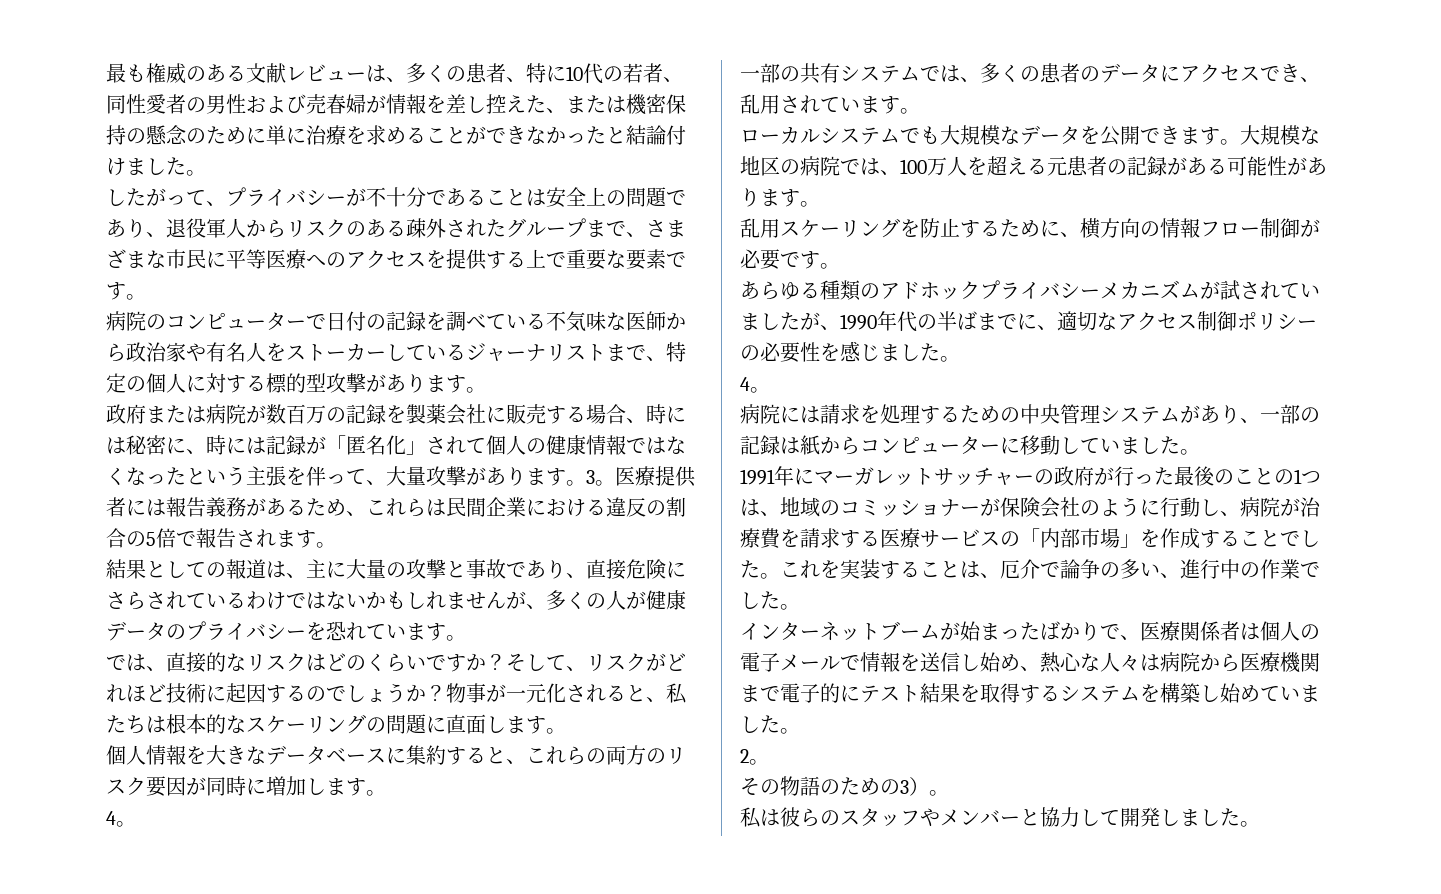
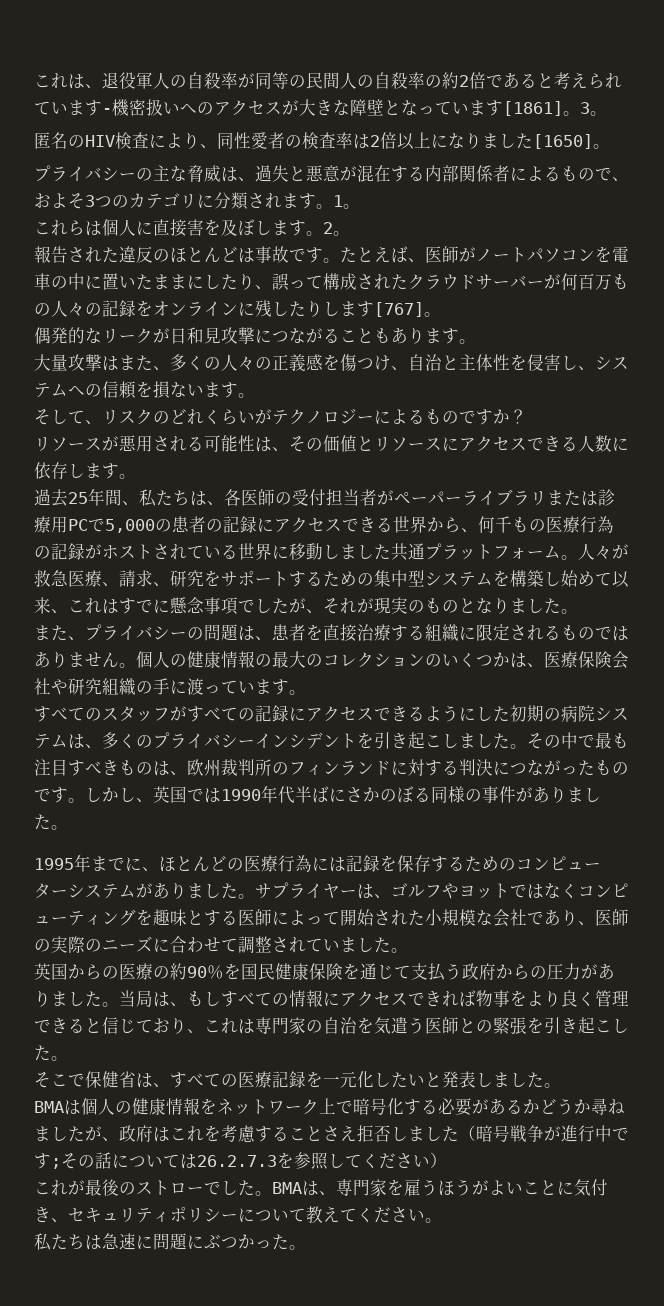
- 最も権威のある文献レビューは、多くの患者、特に10代の若者、同性愛者の男性および売春婦が情報を差し控えた、または機密保持の懸念のために単に治療を求めることができなかったと結論付けました。
- したがって、プライバシーが不十分であることは安全上の問題であり、退役軍人からリスクのある疎外されたグループまで、さまざまな市民に平等医療へのアクセスを提供する上で重要な要素です。
- 病院のコンピューターで日付の記録を調べている不気味な医師から政治家や有名人をストーカーしているジャーナリストまで、特定の個人に対する標的型攻撃があります。
- 政府または病院が数百万の記録を製薬会社に販売する場合、時には秘密に、時には記録が「匿名化」されて個人の健康情報ではなくなったという主張を伴って、大量攻撃があります。3。医療提供者には報告義務があるため、これらは民間企業における違反の割合の5倍で報告されます。
- 結果としての報道は、主に大量の攻撃と事故であり、直接危険にさらされているわけではないかもしれませんが、多くの人が健康データのプライバシーを恐れています。
- では、直接的なリスクはどのくらいですか？そして、リスクがどれほど技術に起因するのでしょうか？物事が一元化されると、私たちは根本的なスケーリングの問題に直面します。
- 個人情報を大きなデータベースに集約すると、これらの両方のリスク要因が同時に増加します。
- 4。
- 一部の共有システムでは、多くの患者のデータにアクセスでき、乱用されています。
- ローカルシステムでも大規模なデータを公開できます。大規模な地区の病院では、100万人を超える元患者の記録がある可能性があります。
- 乱用スケーリングを防止するために、横方向の情報フロー制御が必要です。
- あらゆる種類のアドホックプライバシーメカニズムが試されていましたが、1990年代の半ばまでに、適切なアクセス制御ポリシーの必要性を感じました。
- 4。
- 病院には請求を処理するための中央管理システムがあり、一部の記録は紙からコンピューターに移動していました。
- 1991年にマーガレットサッチャーの政府が行った最後のことの1つは、地域のコミッショナーが保険会社のように行動し、病院が治療費を請求する医療サービスの「内部市場」を作成することでした。これを実装することは、厄介で論争の多い、進行中の作業でした。
- インターネットブームが始まったばかりで、医療関係者は個人の電子メールで情報を送信し始め、熱心な人々は病院から医療機関まで電子的にテスト結果を取得するシステムを構築し始めていました。
- 2。
- その物語のための3）。
- 私は彼らのスタッフやメンバーと協力して開発しました。
+ これは、退役軍人の自殺率が同等の民間人の自殺率の約2倍であると考えられています-機密扱いへのアクセスが大きな障壁となっています[1861]。3。
+ 匿名のHIV検査により、同性愛者の検査率は2倍以上になりました[1650]。
+ プライバシーの主な脅威は、過失と悪意が混在する内部関係者によるもので、およそ3つのカテゴリに分類されます。1。
+ これらは個人に直接害を及ぼします。2。
+ 報告された違反のほとんどは事故です。たとえば、医師がノートパソコンを電車の中に置いたままにしたり、誤って構成されたクラウドサーバーが何百万もの人々の記録をオンラインに残したりします[767]。
+ 偶発的なリークが日和見攻撃につながることもあります。
+ 大量攻撃はまた、多くの人々の正義感を傷つけ、自治と主体性を侵害し、システムへの信頼を損ないます。
+ そして、リスクのどれくらいがテクノロジーによるものですか？
+ リソースが悪用される可能性は、その価値とリソースにアクセスできる人数に依存します。
+ 過去25年間、私たちは、各医師の受付担当者がペーパーライブラリまたは診療用PCで5,000の患者の記録にアクセスできる世界から、何千もの医療行為の記録がホストされている世界に移動しました共通プラットフォーム。人々が救急医療、請求、研究をサポートするための集中型システムを構築し始めて以来、これはすでに懸念事項でしたが、それが現実のものとなりました。
+ また、プライバシーの問題は、患者を直接治療する組織に限定されるものではありません。個人の健康情報の最大のコレクションのいくつかは、医療保険会社や研究組織の手に渡っています。
+ すべてのスタッフがすべての記録にアクセスできるようにした初期の病院システムは、多くのプライバシーインシデントを引き起こしました。その中で最も注目すべきものは、欧州裁判所のフィンランドに対する判決につながったものです。しかし、英国では1990年代半ばにさかのぼる同様の事件がありました。
+ 1995年までに、ほとんどの医療行為には記録を保存するためのコンピューターシステムがありました。サプライヤーは、ゴルフやヨットではなくコンピューティングを趣味とする医師によって開始された小規模な会社であり、医師の実際のニーズに合わせて調整されていました。
+ 英国からの医療の約90％を国民健康保険を通じて支払う政府からの圧力がありました。当局は、もしすべての情報にアクセスできれば物事をより良く管理できると信じており、これは専門家の自治を気遣う医師との緊張を引き起こした。
+ そこで保健省は、すべての医療記録を一元化したいと発表しました。
+ BMAは個人の健康情報をネットワーク上で暗号化する必要があるかどうか尋ねましたが、政府はこれを考慮することさえ拒否しました（暗号戦争が進行中です;その話については26.2.7.3を参照してください）
+ これが最後のストローでした。BMAは、専門家を雇うほうがよいことに気付き、セキュリティポリシーについて教えてください。
+ 私たちは急速に問題にぶつかった。

